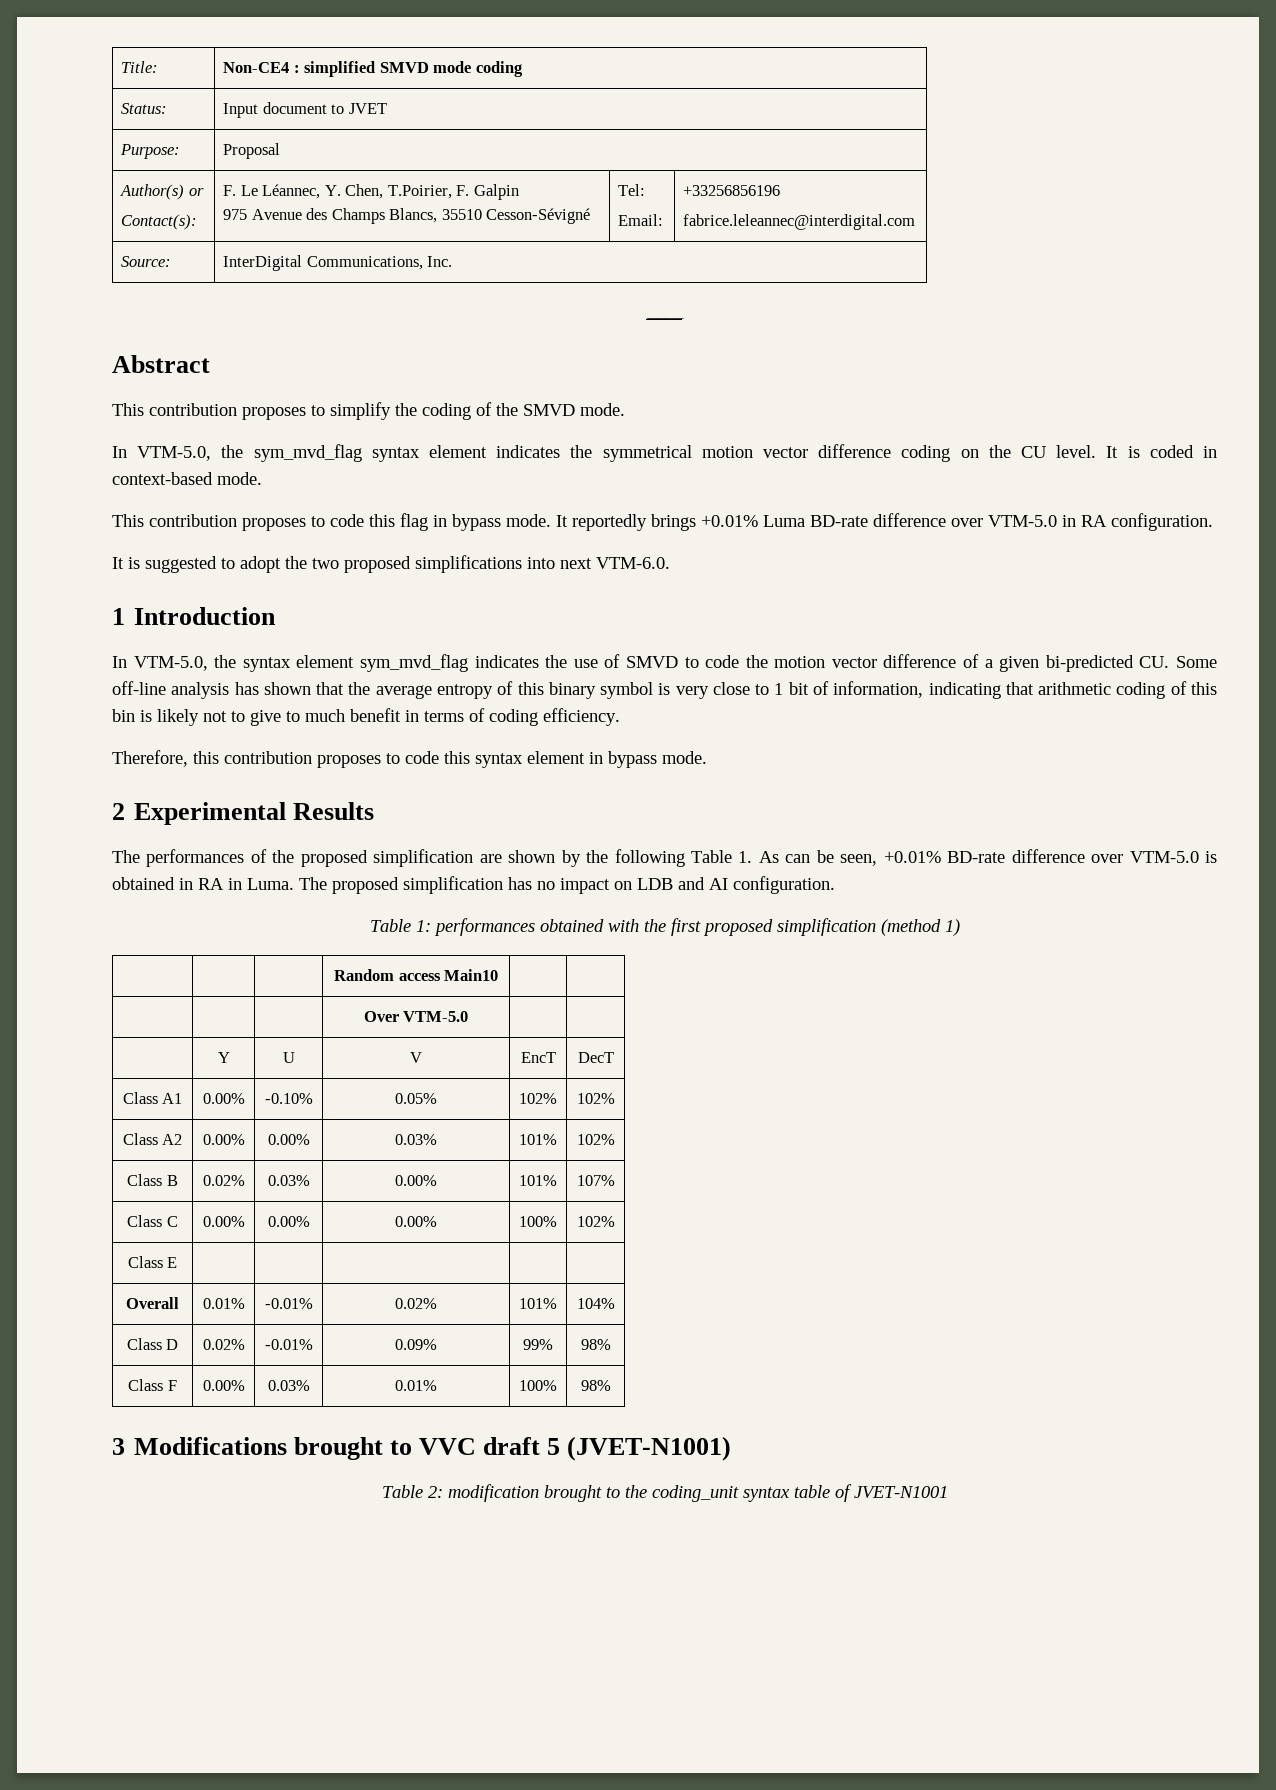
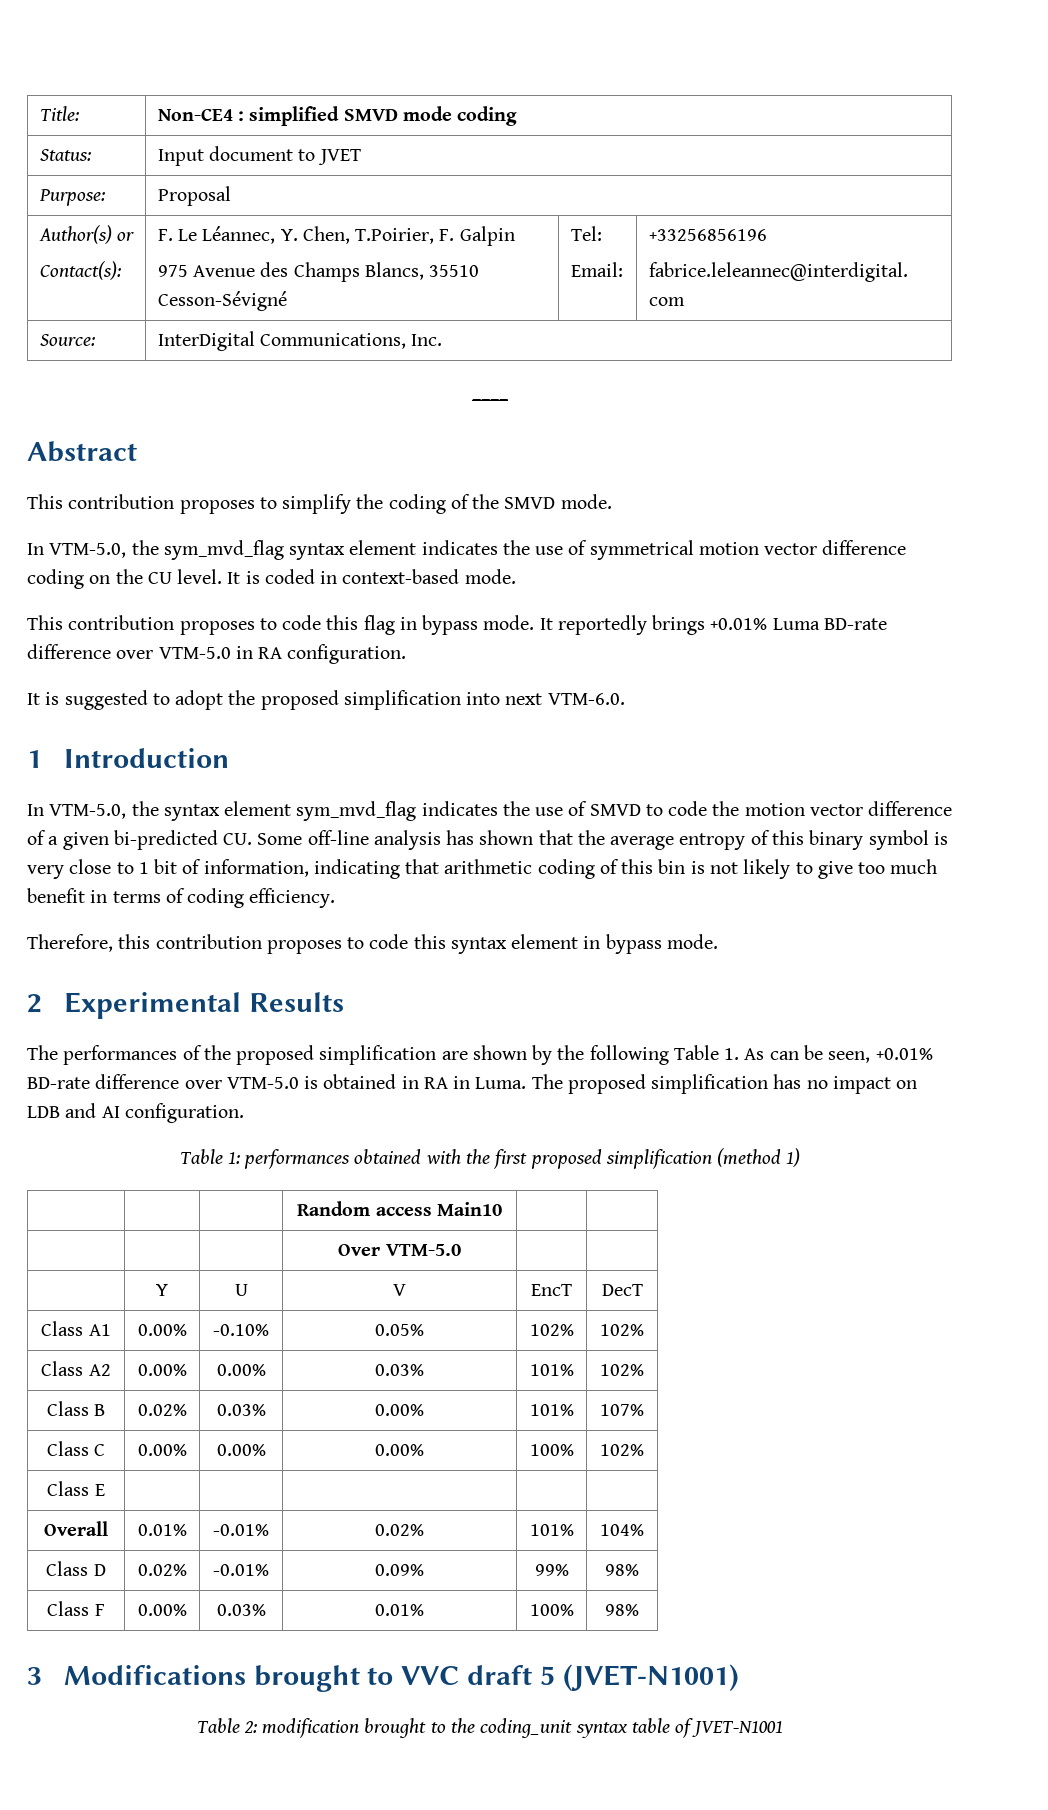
- In VTM-5.0, the sym_mvd_flag syntax element indicates the symmetrical motion vector difference coding on the CU level.
+ In VTM-5.0, the sym_mvd_flag syntax element indicates the use of symmetrical motion vector difference coding on the CU level.
- It is suggested to adopt the two proposed simplifications into next VTM-6.0.
+ It is suggested to adopt the proposed simplification into next VTM-6.0.
- In VTM-5.0, the syntax element sym_mvd_flag indicates the use of SMVD to code the motion vector difference of a given bi-predicted CU. Some off-line analysis has shown that the average entropy of this binary symbol is very close to 1 bit of information, indicating that arithmetic coding of this bin is likely not to give to much benefit in terms of coding efficiency.
+ In VTM-5.0, the syntax element sym_mvd_flag indicates the use of SMVD to code the motion vector difference of a given bi-predicted CU. Some off-line analysis has shown that the average entropy of this binary symbol is very close to 1 bit of information, indicating that arithmetic coding of this bin is not likely to give too much benefit in terms of coding efficiency.

